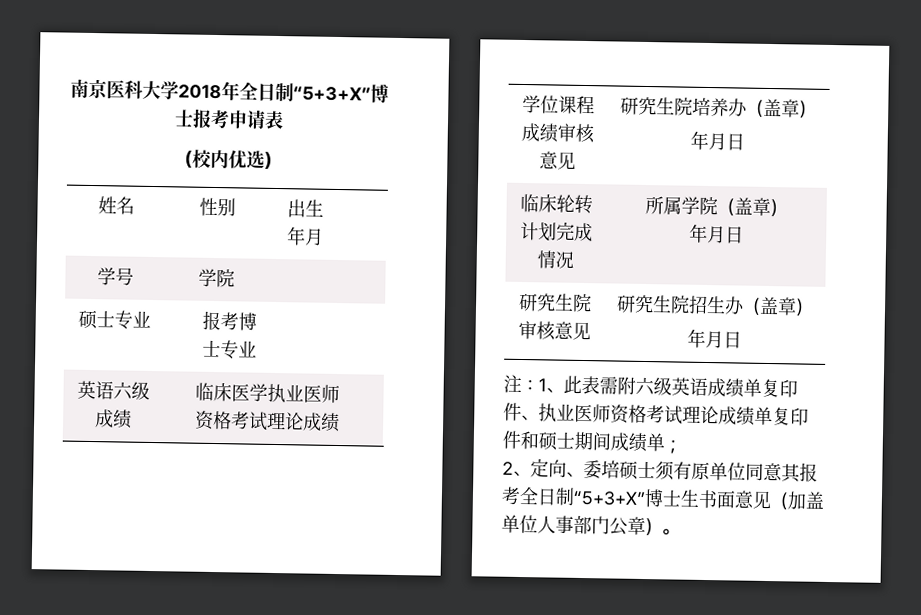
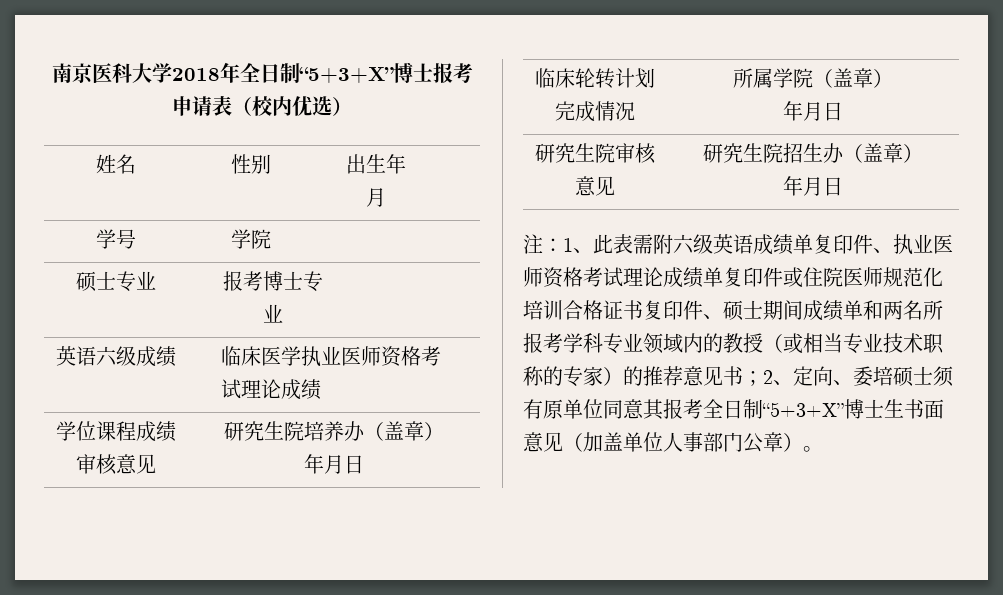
- 南京医科大学2018年全日制“5+3+X”博士报考申请表
- （校内优选）
+ 南京医科大学2018年全日制“5+3+X”博士报考申请表（校内优选）
- 注：1、此表需附六级英语成绩单复印件、执业医师资格考试理论成绩单复印件和硕士期间成绩单；
- 2、定向、委培硕士须有原单位同意其报考全日制“5+3+X”博士生书面意见（加盖单位人事部门公章）。
+ 注：1、此表需附六级英语成绩单复印件、执业医师资格考试理论成绩单复印件或住院医师规范化培训合格证书复印件、硕士期间成绩单和两名所报考学科专业领域内的教授（或相当专业技术职称的专家）的推荐意见书；2、定向、委培硕士须有原单位同意其报考全日制“5+3+X”博士生书面意见（加盖单位人事部门公章）。

